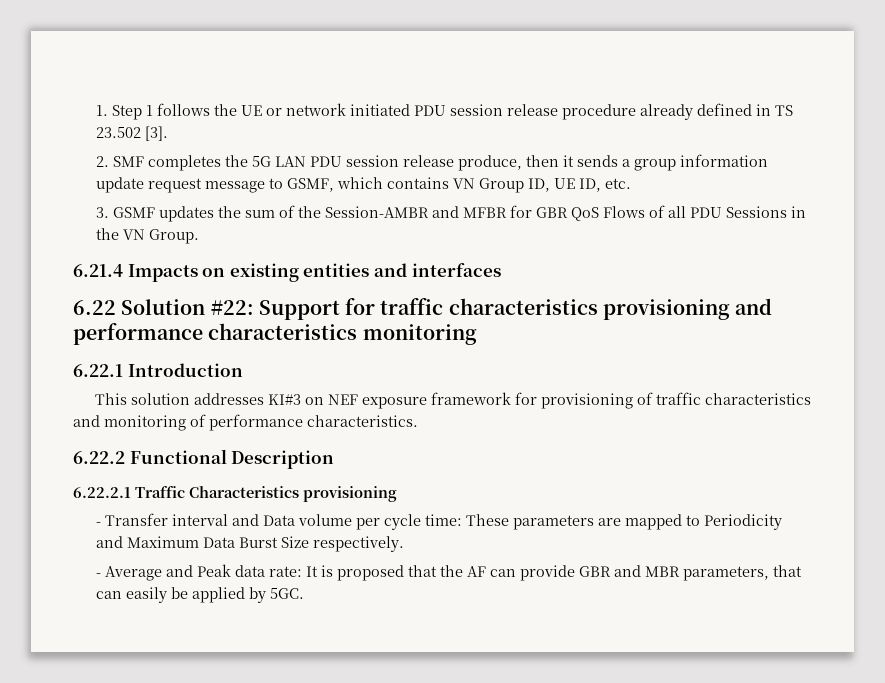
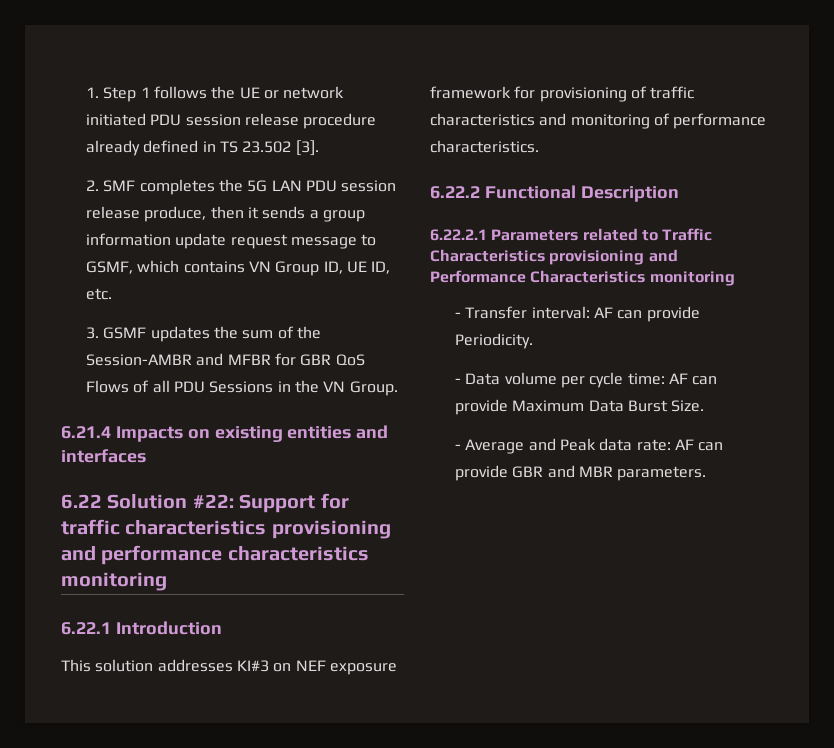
- 6.22.2.1 Traffic Characteristics provisioning
- - Transfer interval and Data volume per cycle time: These parameters are mapped to Periodicity and Maximum Data Burst Size respectively.
+ 6.22.2.1 Parameters related to Traffic Characteristics provisioning and Performance Characteristics monitoring
+ - Transfer interval: AF can provide Periodicity.
+ - Data volume per cycle time: AF can provide Maximum Data Burst Size.
- - Average and Peak data rate: It is proposed that the AF can provide GBR and MBR parameters, that can easily be applied by 5GC.
+ - Average and Peak data rate: AF can provide GBR and MBR parameters.

